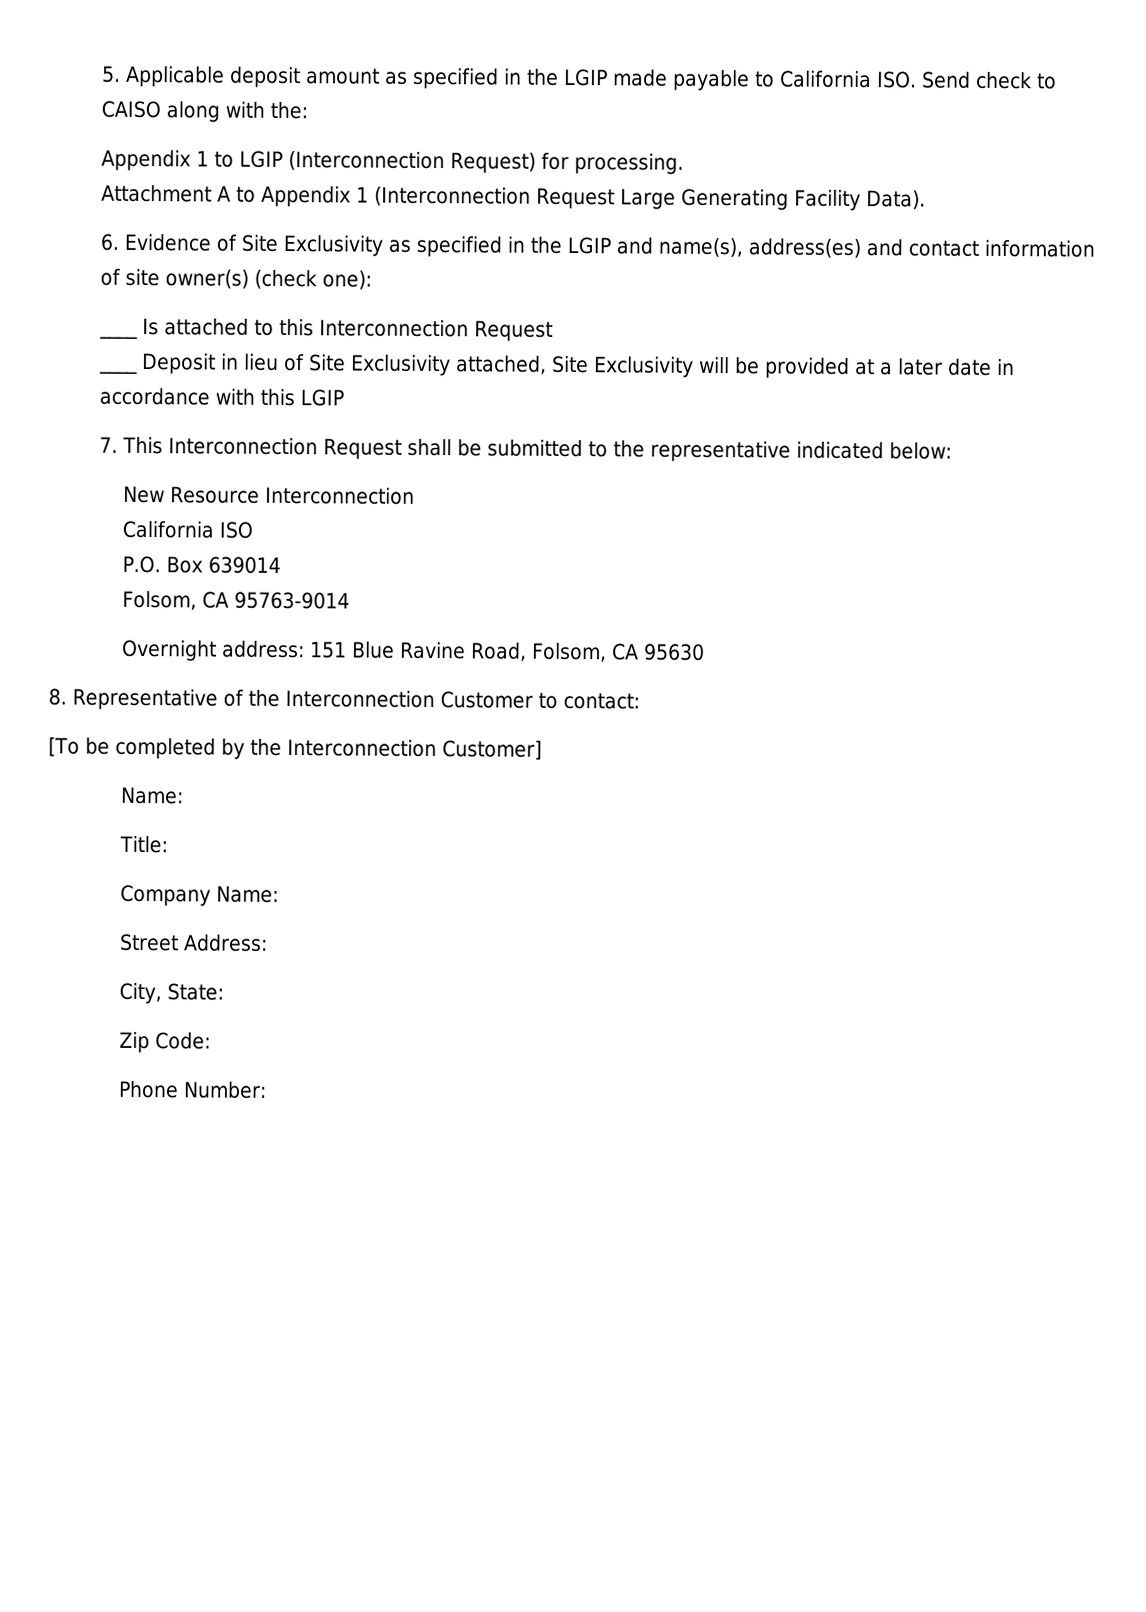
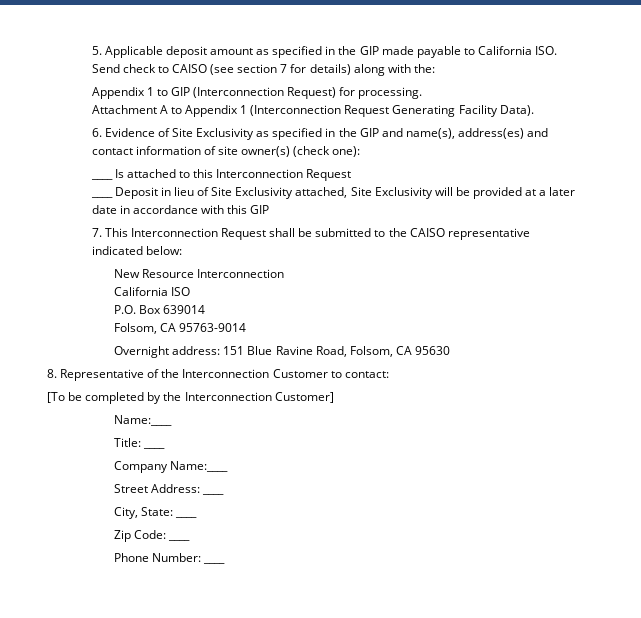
- 5. Applicable deposit amount as specified in the LGIP made payable to California ISO. Send check to CAISO along with the:
+ 5. Applicable deposit amount as specified in the GIP made payable to California ISO. Send check to CAISO (see section 7 for details) along with the:
- Appendix 1 to LGIP (Interconnection Request) for processing.
+ Appendix 1 to GIP (Interconnection Request) for processing.
- Attachment A to Appendix 1 (Interconnection Request Large Generating Facility Data).
+ Attachment A to Appendix 1 (Interconnection Request Generating Facility Data).
- 6. Evidence of Site Exclusivity as specified in the LGIP and name(s), address(es) and contact information of site owner(s) (check one):
+ 6. Evidence of Site Exclusivity as specified in the GIP and name(s), address(es) and contact information of site owner(s) (check one):
- ____ Deposit in lieu of Site Exclusivity attached, Site Exclusivity will be provided at a later date in accordance with this LGIP
+ ____ Deposit in lieu of Site Exclusivity attached, Site Exclusivity will be provided at a later date in accordance with this GIP
- 7. This Interconnection Request shall be submitted to the representative indicated below:
+ 7. This Interconnection Request shall be submitted to the CAISO representative indicated below:
  [To be completed by the Interconnection Customer]
- Name:
+ Name:____
- Title:
+ Title: ____
- Company Name:
+ Company Name:____
- Street Address:
+ Street Address: ____
- City, State:
+ City, State: ____
- Zip Code:
+ Zip Code: ____
- Phone Number:
+ Phone Number: ____

